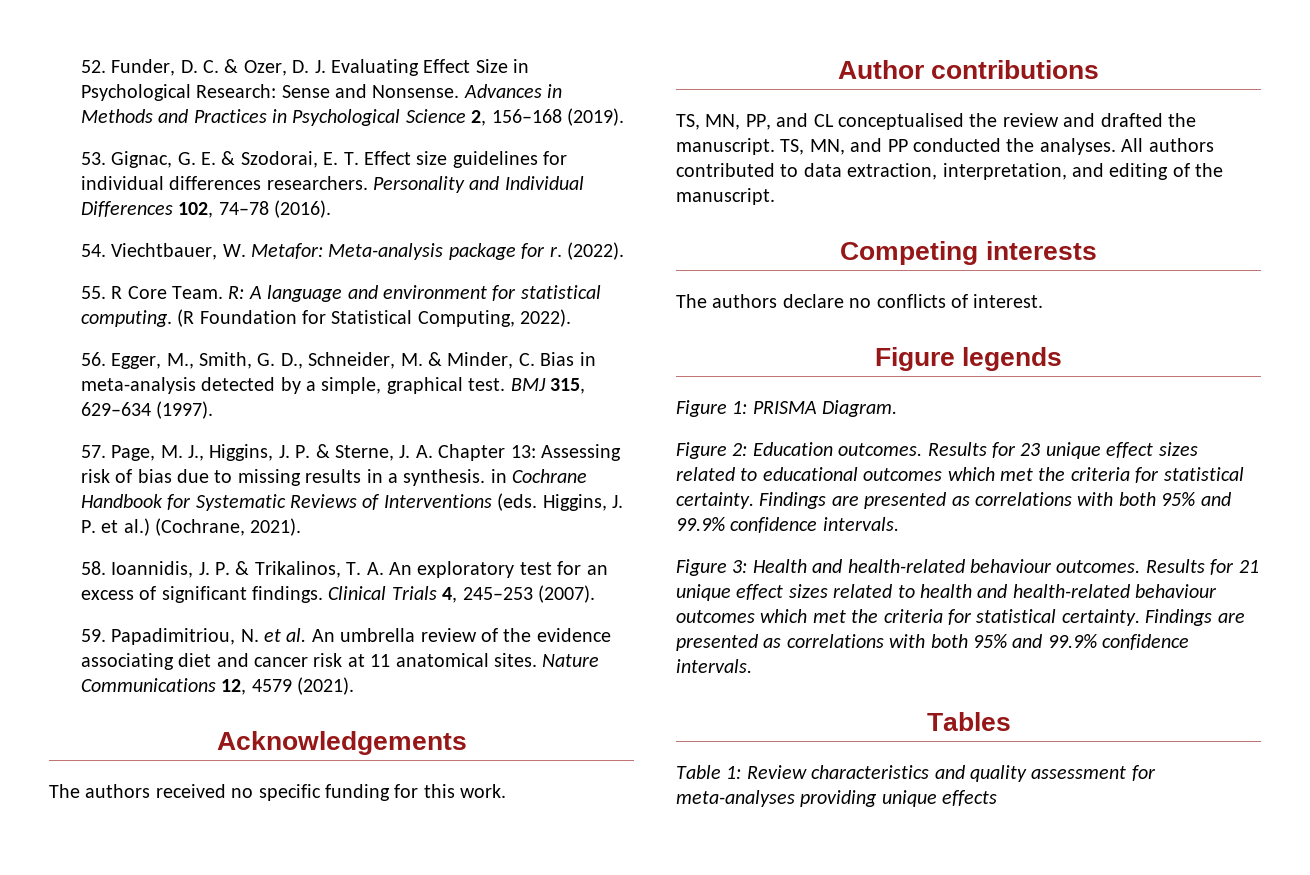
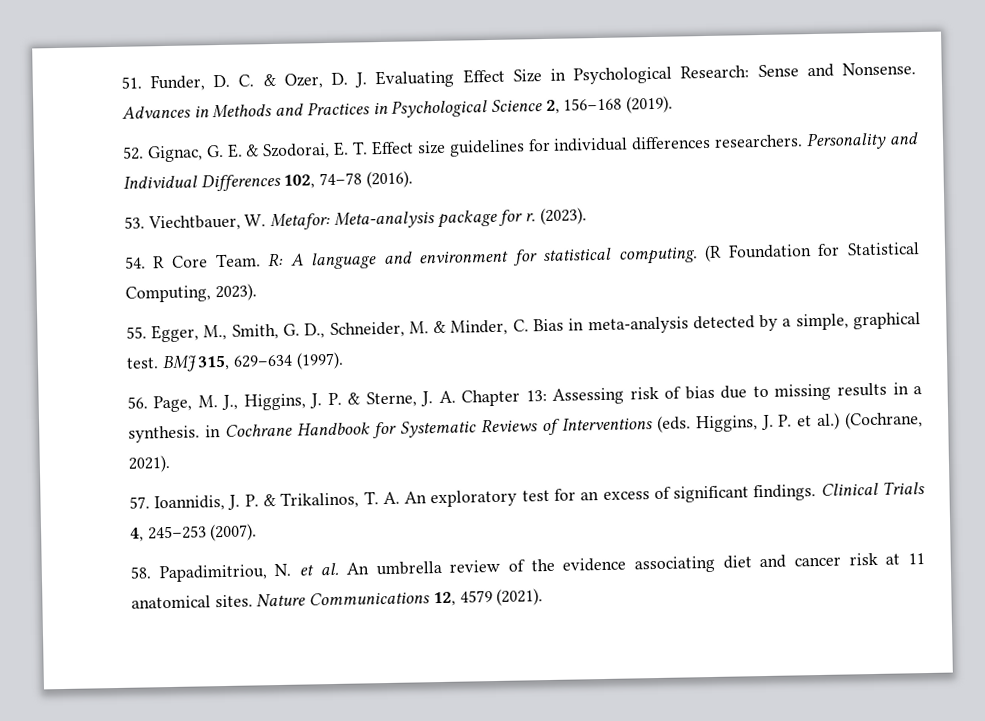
- 52. Funder, D. C. & Ozer, D. J. Evaluating Effect Size in Psychological Research: Sense and Nonsense.
+ 51. Funder, D. C. & Ozer, D. J. Evaluating Effect Size in Psychological Research: Sense and Nonsense.
- 53. Gignac, G. E. & Szodorai, E. T. Effect size guidelines for individual differences researchers.
+ 52. Gignac, G. E. & Szodorai, E. T. Effect size guidelines for individual differences researchers.
- 54. Viechtbauer, W. Metafor: Meta-analysis package for r.
+ 53. Viechtbauer, W. Metafor: Meta-analysis package for r.
- (2022).
- 55. R Core Team.
+ (2023).
+ 54. R Core Team.
- (R Foundation for Statistical Computing, 2022).
- 56. Egger, M., Smith, G. D., Schneider, M. & Minder, C. Bias in meta-analysis detected by a simple, graphical test.
+ (R Foundation for Statistical Computing, 2023).
+ 55. Egger, M., Smith, G. D., Schneider, M. & Minder, C. Bias in meta-analysis detected by a simple, graphical test.
- 57. Page, M. J., Higgins, J. P. & Sterne, J. A. Chapter 13: Assessing risk of bias due to missing results in a synthesis. in Cochrane Handbook for Systematic Reviews of Interventions (eds. Higgins, J. P. et al.) (Cochrane, 2021).
+ 56. Page, M. J., Higgins, J. P. & Sterne, J. A. Chapter 13: Assessing risk of bias due to missing results in a synthesis. in Cochrane Handbook for Systematic Reviews of Interventions (eds. Higgins, J. P. et al.) (Cochrane, 2021).
- 58. Ioannidis, J. P. & Trikalinos, T. A. An exploratory test for an excess of significant findings.
+ 57. Ioannidis, J. P. & Trikalinos, T. A. An exploratory test for an excess of significant findings.
- 59. Papadimitriou, N. et al. An umbrella review of the evidence associating diet and cancer risk at 11 anatomical sites.
+ 58. Papadimitriou, N. et al. An umbrella review of the evidence associating diet and cancer risk at 11 anatomical sites.
- Acknowledgements
- The authors received no specific funding for this work.
- Author contributions
- TS, MN, PP, and CL conceptualised the review and drafted the manuscript. TS, MN, and PP conducted the analyses. All authors contributed to data extraction, interpretation, and editing of the manuscript.
- Competing interests
- The authors declare no conflicts of interest.
- Figure legends
- Figure 1: PRISMA Diagram.
- Figure 2: Education outcomes. Results for 23 unique effect sizes related to educational outcomes which met the criteria for statistical certainty. Findings are presented as correlations with both 95% and 99.9% confidence intervals.
- Figure 3: Health and health-related behaviour outcomes. Results for 21 unique effect sizes related to health and health-related behaviour outcomes which met the criteria for statistical certainty. Findings are presented as correlations with both 95% and 99.9% confidence intervals.
- Tables
- Table 1: Review characteristics and quality assessment for meta-analyses providing unique effects

